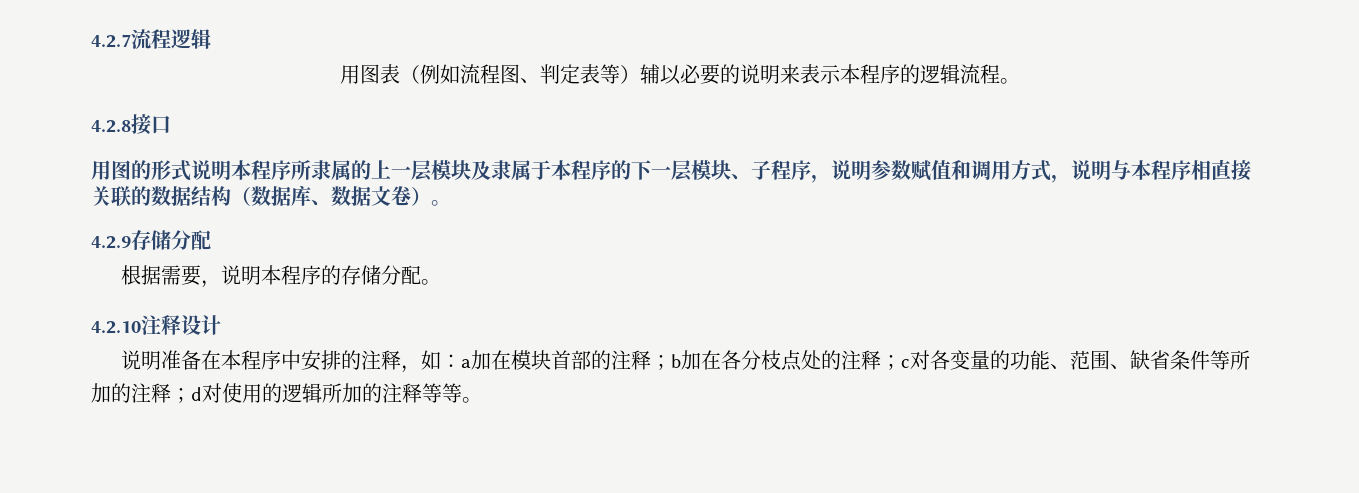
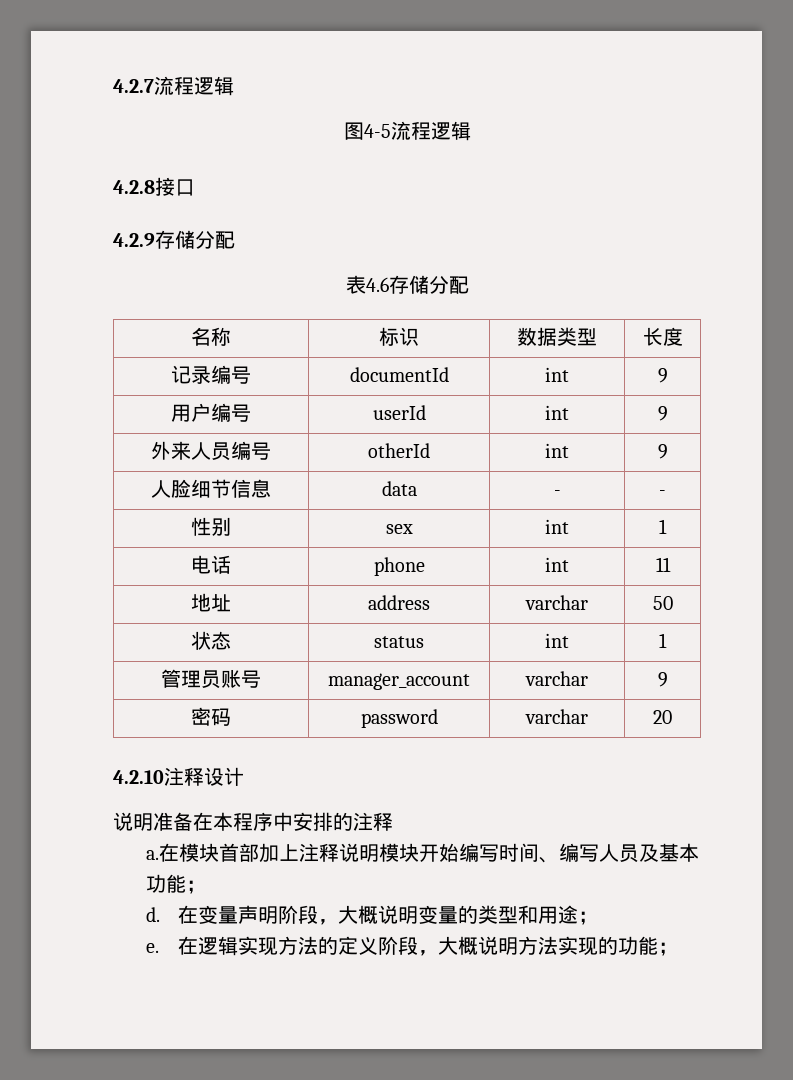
- 用图表（例如流程图、判定表等）辅以必要的说明来表示本程序的逻辑流程。
+ 图4-5流程逻辑
- 用图的形式说明本程序所隶属的上一层模块及隶属于本程序的下一层模块、子程序，说明参数赋值和调用方式，说明与本程序相直接关联的数据结构（数据库、数据文卷）。
  4.2.9存储分配
- 根据需要，说明本程序的存储分配。
+ 表4.6存储分配
+ 名称 | 标识 | 数据类型 | 长度
+ 记录编号 | documentId | int | 9
+ 用户编号 | userId | int | 9
+ 外来人员编号 | otherId | int | 9
+ 人脸细节信息 | data | - | -
+ 性别 | sex | int | 1
+ 电话 | phone | int | 11
+ 地址 | address | varchar | 50
+ 状态 | status | int | 1
+ 管理员账号 | manager_account | varchar | 9
+ 密码 | password | varchar | 20
- 说明准备在本程序中安排的注释，如：a加在模块首部的注释；b加在各分枝点处的注释；c对各变量的功能、范围、缺省条件等所加的注释；d对使用的逻辑所加的注释等等。
+ 说明准备在本程序中安排的注释
+ a.在模块首部加上注释说明模块开始编写时间、编写人员及基本功能；
+ d.在变量声明阶段，大概说明变量的类型和用途；
+ e.在逻辑实现方法的定义阶段，大概说明方法实现的功能；

